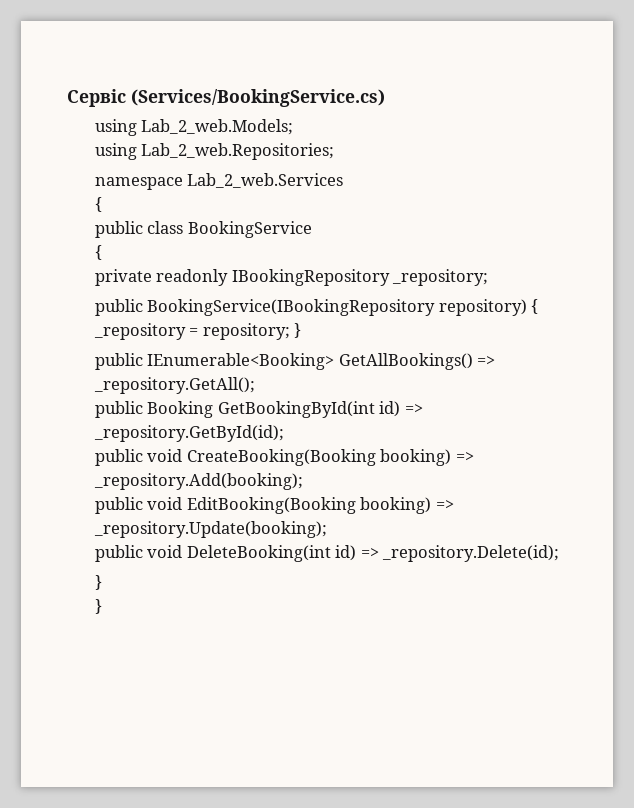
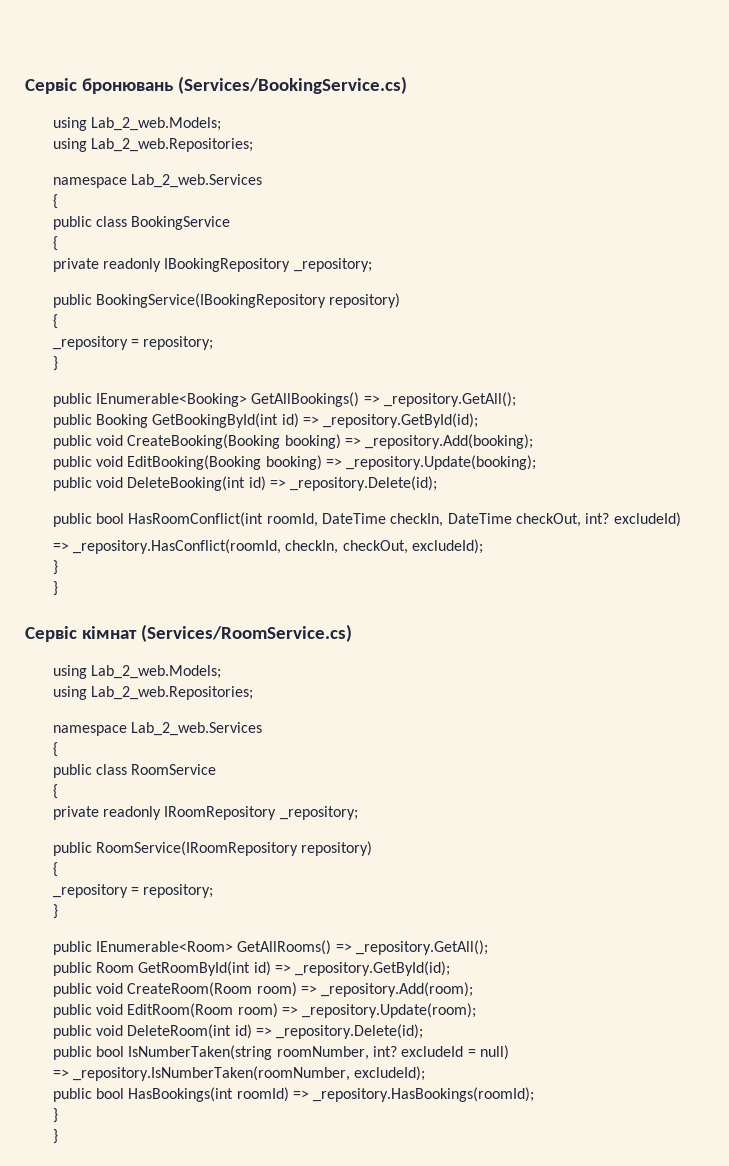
- Сервіс (Services/BookingService.cs)
+ Сервіс бронювань (Services/BookingService.cs)
- public BookingService(IBookingRepository repository) { _repository = repository; }
+ public BookingService(IBookingRepository repository)
+ {
+ _repository = repository;
+ }
+ public bool HasRoomConflict(int roomId, DateTime checkIn, DateTime checkOut, int? excludeId)
+ => _repository.HasConflict(roomId, checkIn, checkOut, excludeId);
+ }
+ }
+ Сервіс кімнат (Services/RoomService.cs)
+ using Lab_2_web.Models;
+ using Lab_2_web.Repositories;
+ namespace Lab_2_web.Services
+ {
+ public class RoomService
+ {
+ private readonly IRoomRepository _repository;
+ public RoomService(IRoomRepository repository)
+ {
+ _repository = repository;
+ }
+ public IEnumerable<Room> GetAllRooms() => _repository.GetAll();
+ public Room GetRoomById(int id) => _repository.GetById(id);
+ public void CreateRoom(Room room) => _repository.Add(room);
+ public void EditRoom(Room room) => _repository.Update(room);
+ public void DeleteRoom(int id) => _repository.Delete(id);
+ public bool IsNumberTaken(string roomNumber, int? excludeId = null)
+ => _repository.IsNumberTaken(roomNumber, excludeId);
+ public bool HasBookings(int roomId) => _repository.HasBookings(roomId);

